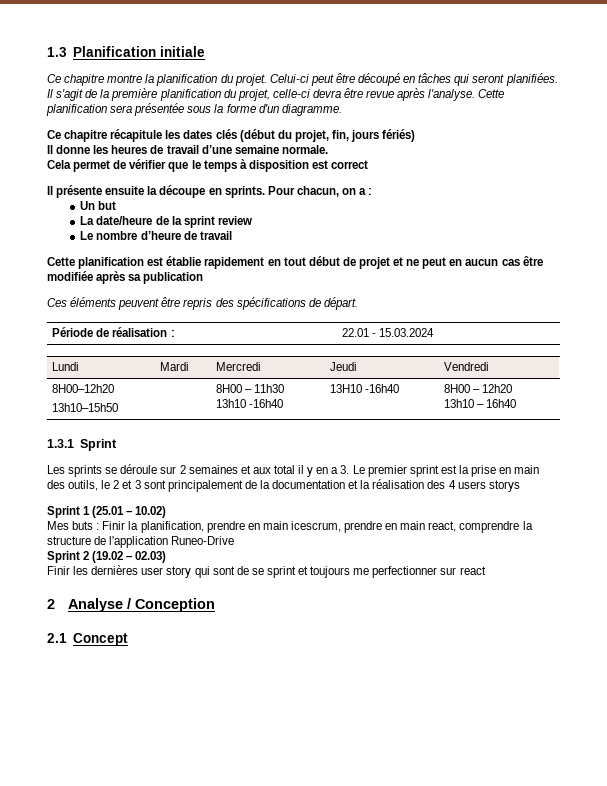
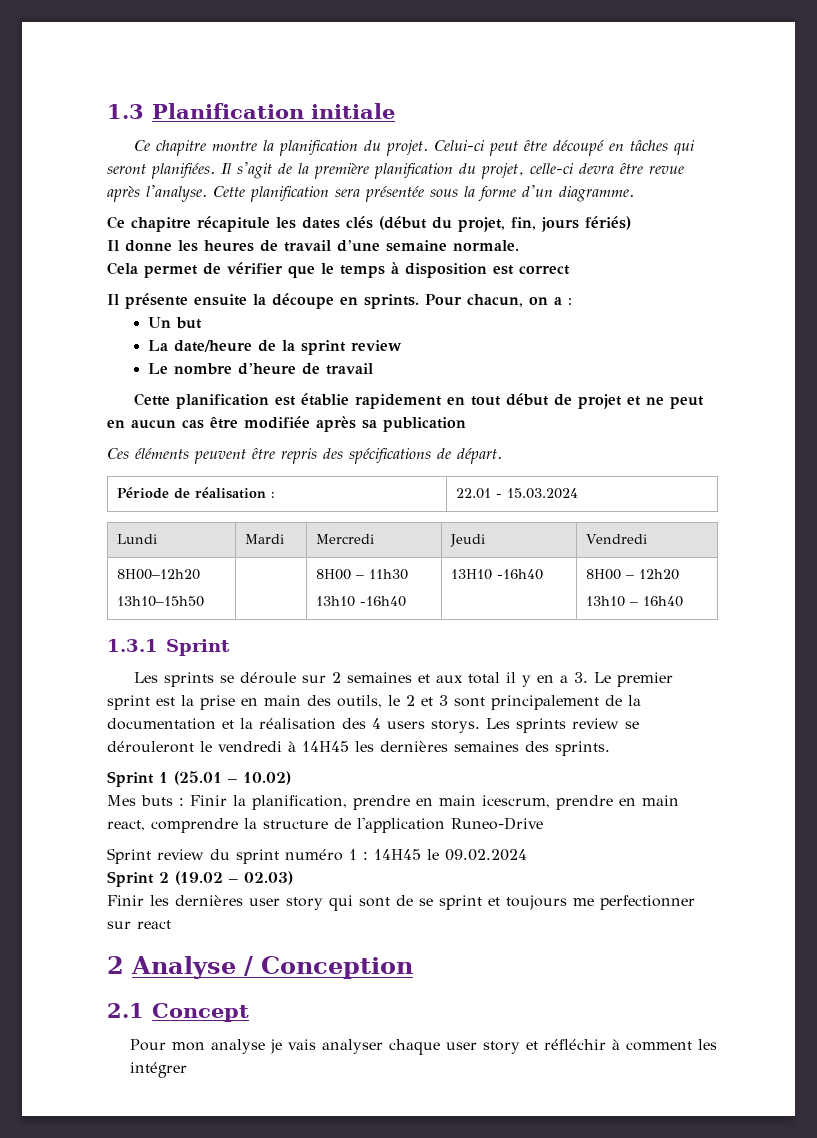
- Les sprints se déroule sur 2 semaines et aux total il y en a 3. Le premier sprint est la prise en main des outils, le 2 et 3 sont principalement de la documentation et la réalisation des 4 users storys
+ Les sprints se déroule sur 2 semaines et aux total il y en a 3. Le premier sprint est la prise en main des outils, le 2 et 3 sont principalement de la documentation et la réalisation des 4 users storys. Les sprints review se dérouleront le vendredi à 14H45 les dernières semaines des sprints.
+ Sprint review du sprint numéro 1 : 14H45 le 09.02.2024
+ Pour mon analyse je vais analyser chaque user story et réfléchir à comment les intégrer

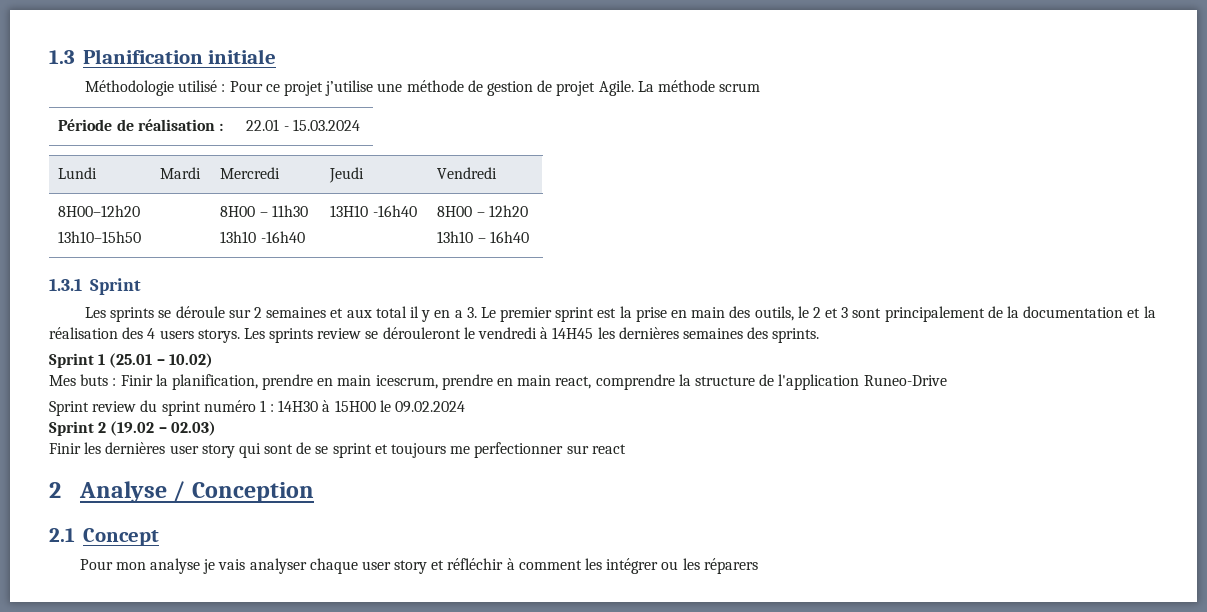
- Ce chapitre montre la planification du projet. Celui-ci peut être découpé en tâches qui seront planifiées. Il s'agit de la première planification du projet, celle-ci devra être revue après l'analyse. Cette planification sera présentée sous la forme d'un diagramme.
- Ce chapitre récapitule les dates clés (début du projet, fin, jours fériés)
- Il donne les heures de travail d’une semaine normale.
- Cela permet de vérifier que le temps à disposition est correct
- Il présente ensuite la découpe en sprints. Pour chacun, on a :
- Un but
- La date/heure de la sprint review
- Le nombre d’heure de travail
- Cette planification est établie rapidement en tout début de projet et ne peut en aucun cas être modifiée après sa publication
- Ces éléments peuvent être repris des spécifications de départ.
+ Méthodologie utilisé : Pour ce projet j’utilise une méthode de gestion de projet Agile. La méthode scrum
- Sprint review du sprint numéro 1 : 14H45 le 09.02.2024
+ Sprint review du sprint numéro 1 : 14H30 à 15H00 le 09.02.2024
- Pour mon analyse je vais analyser chaque user story et réfléchir à comment les intégrer
+ Pour mon analyse je vais analyser chaque user story et réfléchir à comment les intégrer ou les réparers

